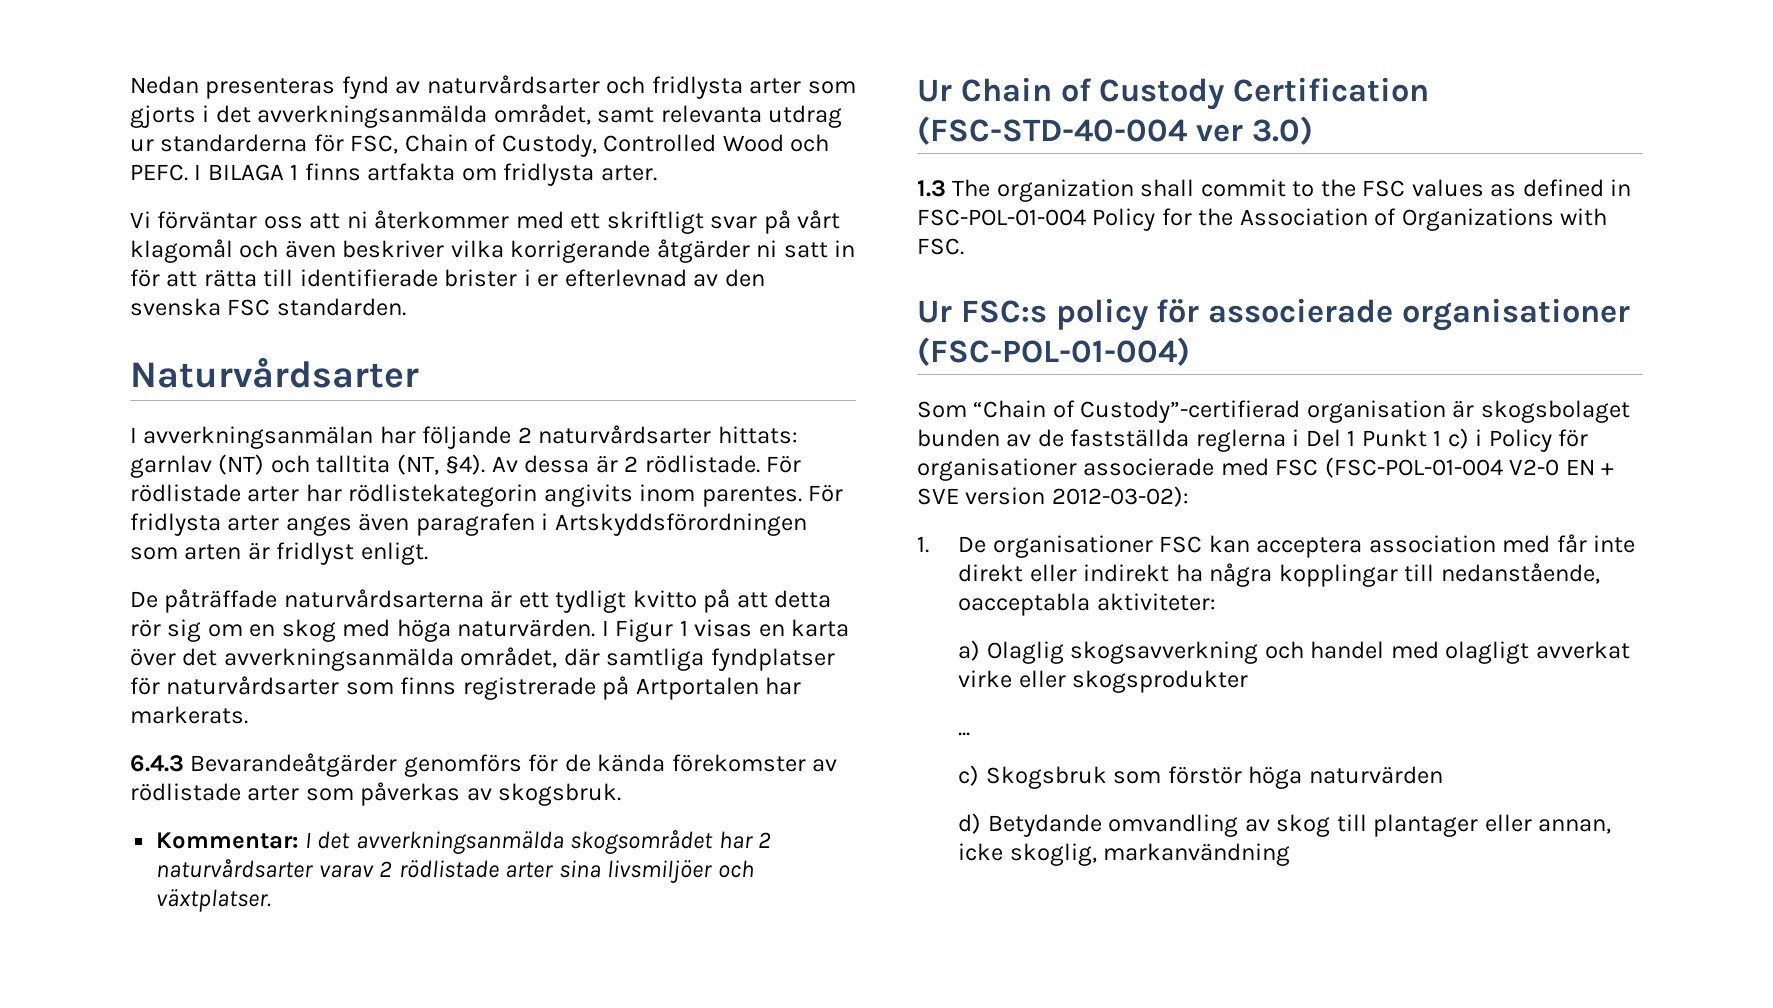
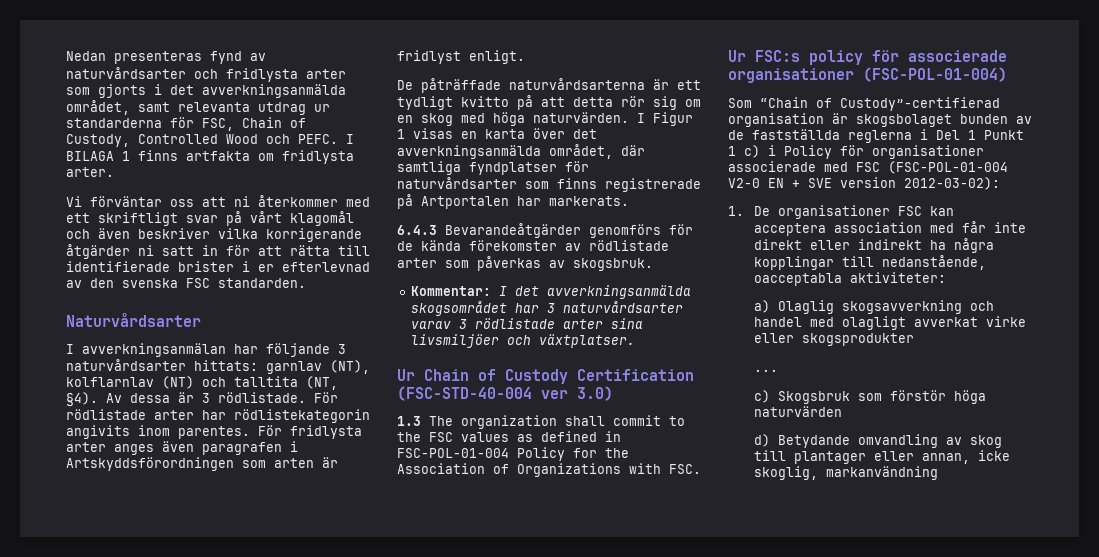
- I avverkningsanmälan har följande 2 naturvårdsarter hittats: garnlav (NT) och talltita (NT, §4).
+ I avverkningsanmälan har följande 3 naturvårdsarter hittats: garnlav (NT), kolflarnlav (NT) och talltita (NT, §4).
- Av dessa är 2 rödlistade.
+ Av dessa är 3 rödlistade.
- Kommentar: I det avverkningsanmälda skogsområdet har 2 naturvårdsarter varav 2 rödlistade arter sina livsmiljöer och växtplatser.
+ Kommentar: I det avverkningsanmälda skogsområdet har 3 naturvårdsarter varav 3 rödlistade arter sina livsmiljöer och växtplatser.

